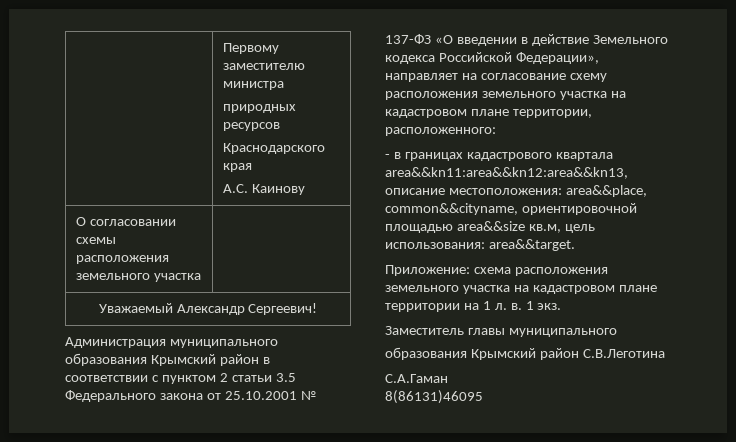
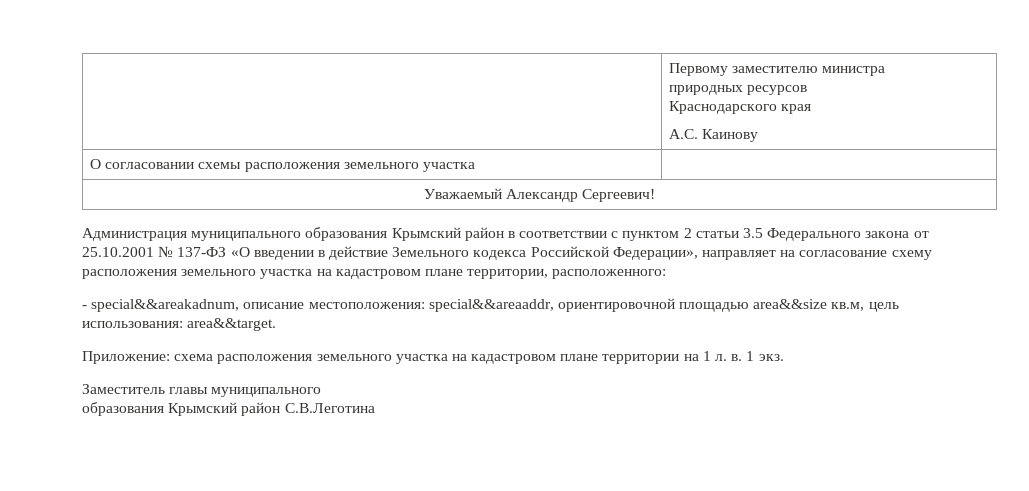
- - в границах кадастрового квартала area&&kn11:area&&kn12:area&&kn13, описание местоположения: area&&place, common&&cityname, ориентировочной площадью area&&size кв.м, цель использования: area&&target.
+ - special&&areakadnum, описание местоположения: special&&areaaddr, ориентировочной площадью area&&size кв.м, цель использования: area&&target.
- С.А.Гаман
- 8(86131)46095

